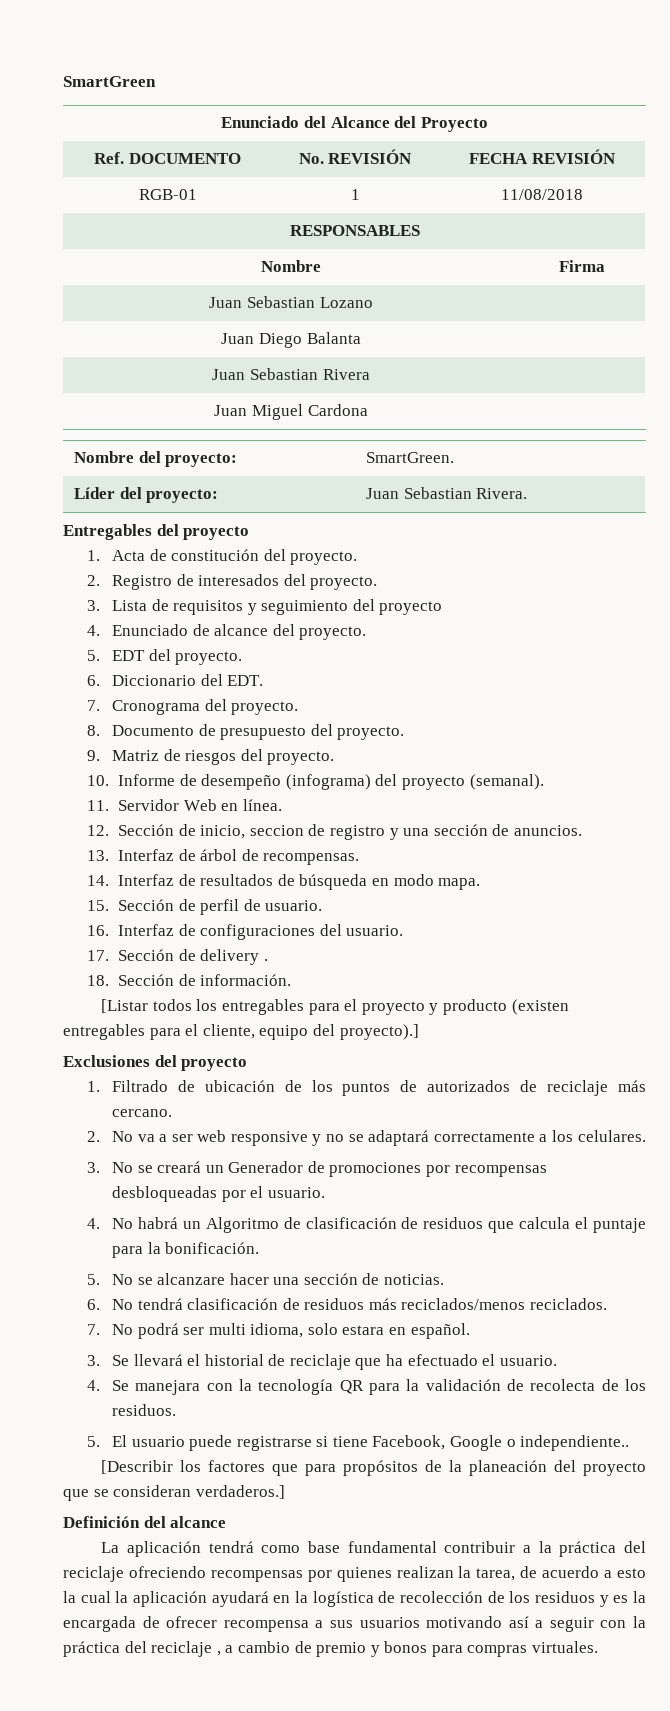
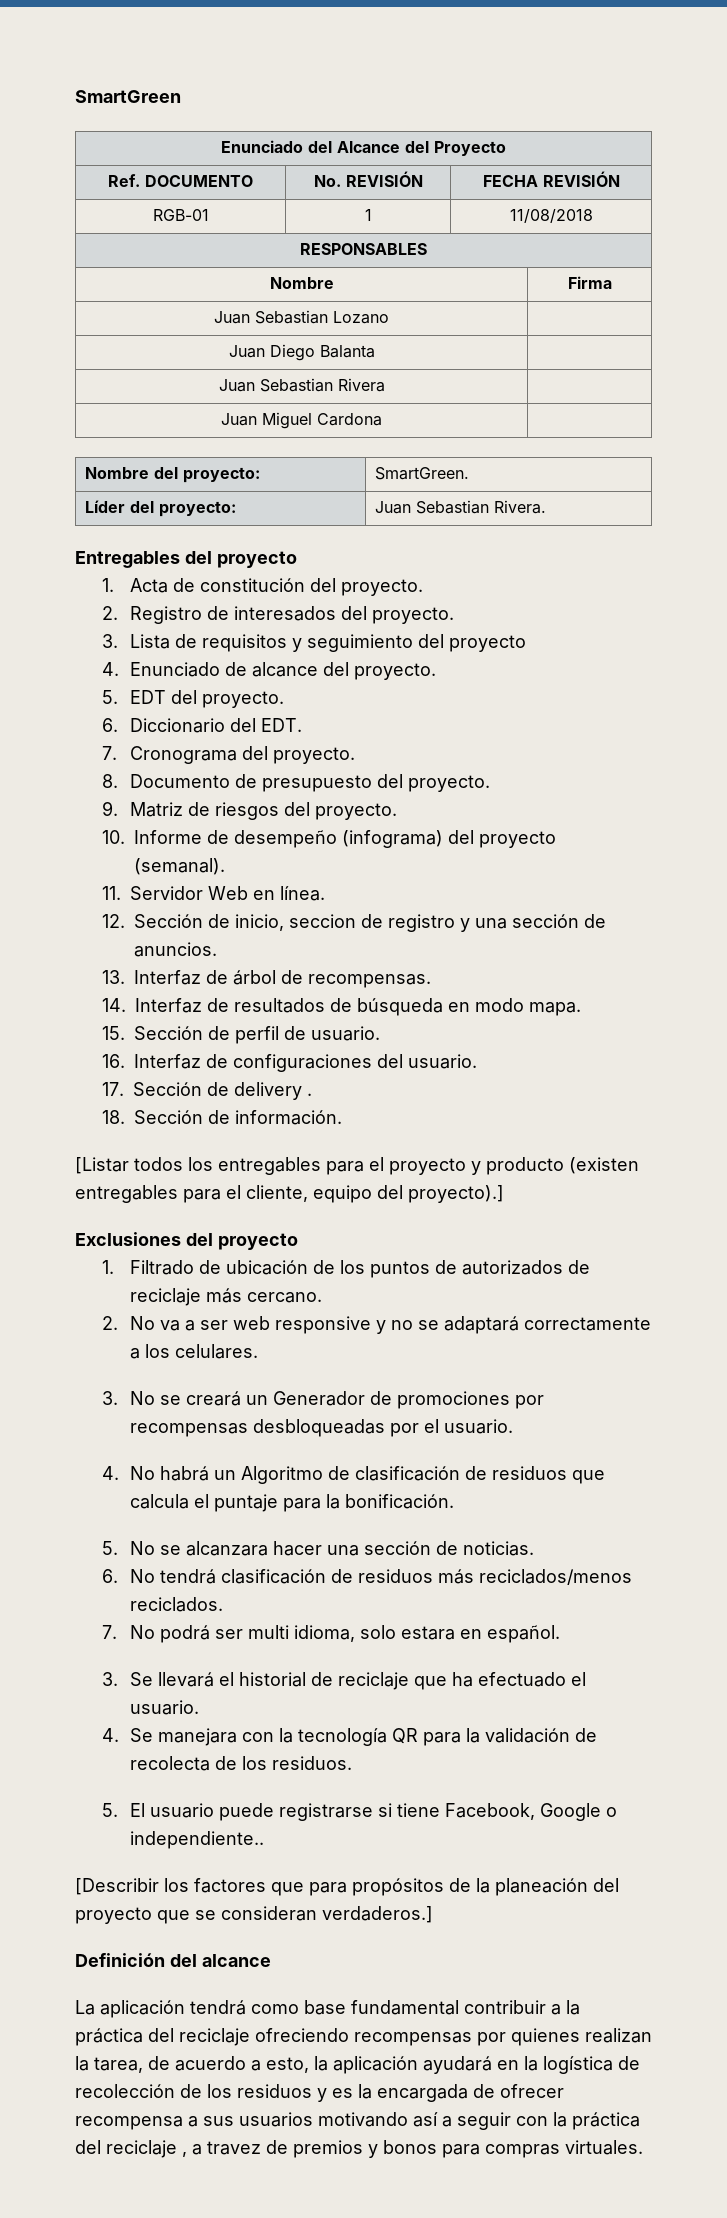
- 5. No se alcanzare hacer una sección de noticias.
+ 5. No se alcanzara hacer una sección de noticias.
- La aplicación tendrá como base fundamental contribuir a la práctica del reciclaje ofreciendo recompensas por quienes realizan la tarea, de acuerdo a esto la cual la aplicación ayudará en la logística de recolección de los residuos y es la encargada de ofrecer recompensa a sus usuarios motivando así a seguir con la práctica del reciclaje , a cambio de premio y bonos para compras virtuales.
+ La aplicación tendrá como base fundamental contribuir a la práctica del reciclaje ofreciendo recompensas por quienes realizan la tarea, de acuerdo a esto, la aplicación ayudará en la logística de recolección de los residuos y es la encargada de ofrecer recompensa a sus usuarios motivando así a seguir con la práctica del reciclaje , a travez de premios y bonos para compras virtuales.

